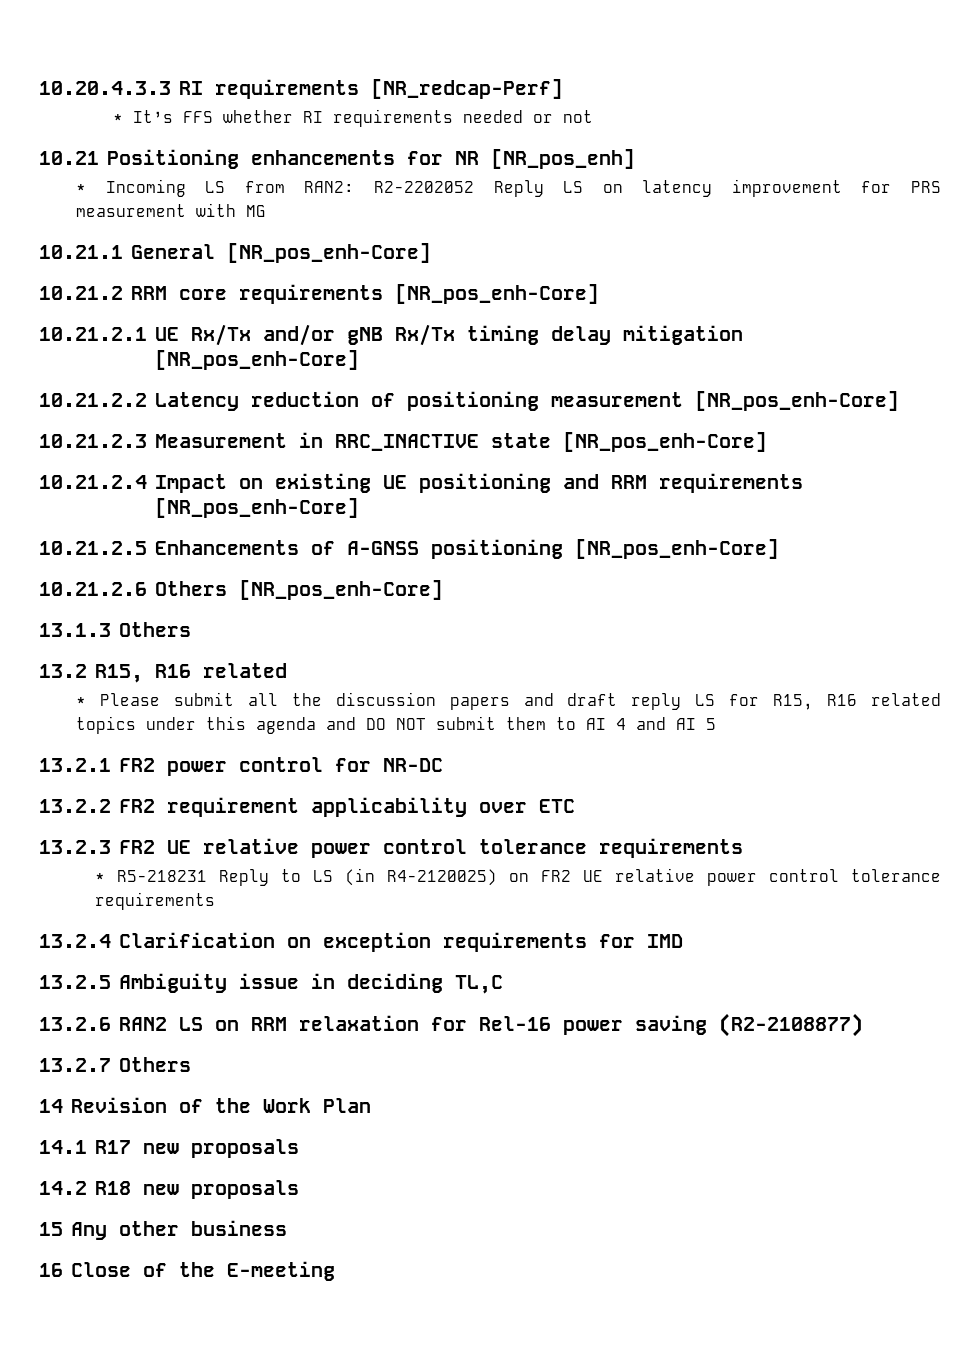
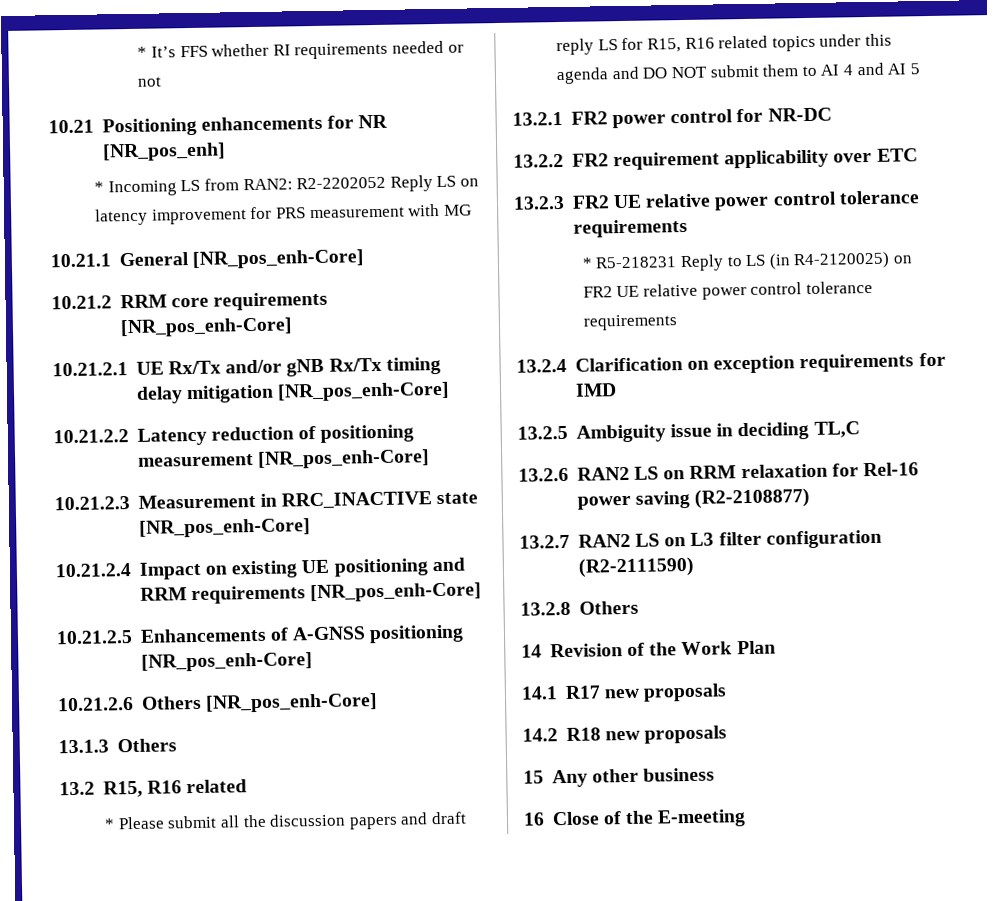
- 10.20.4.3.3 RI requirements [NR_redcap-Perf]
- 13.2.7 Others
+ 13.2.7 RAN2 LS on L3 filter configuration (R2-2111590)
+ 13.2.8 Others

